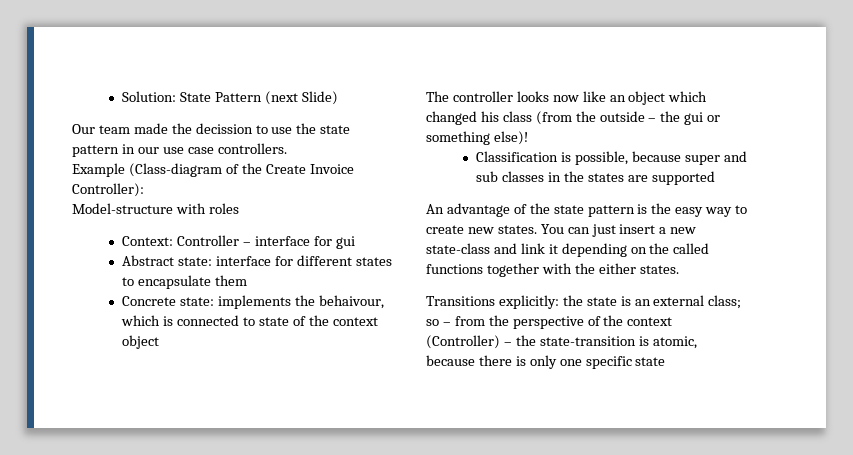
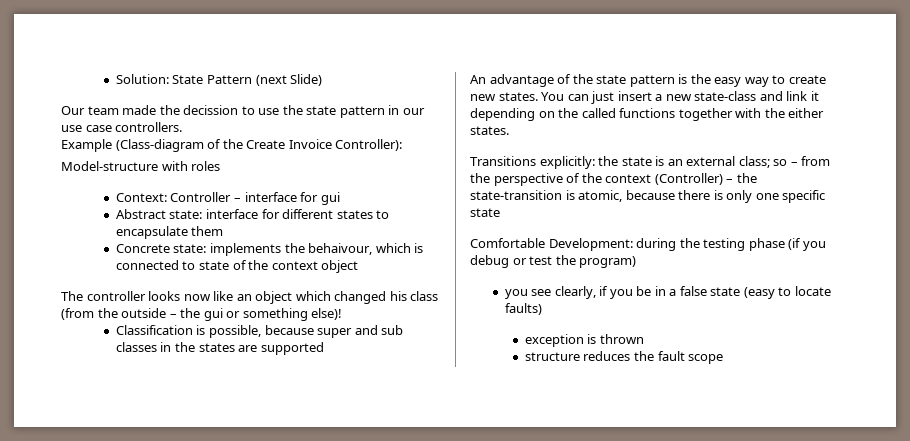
+ Comfortable Development: during the testing phase (if you debug or test the program)
+ you see clearly, if you be in a false state (easy to locate faults)
+ exception is thrown
+ structure reduces the fault scope

